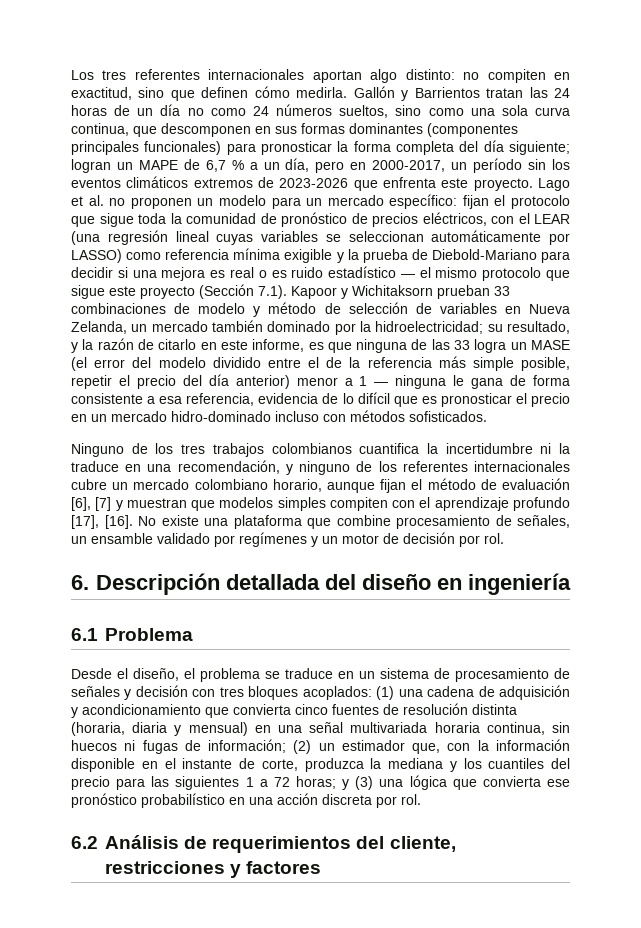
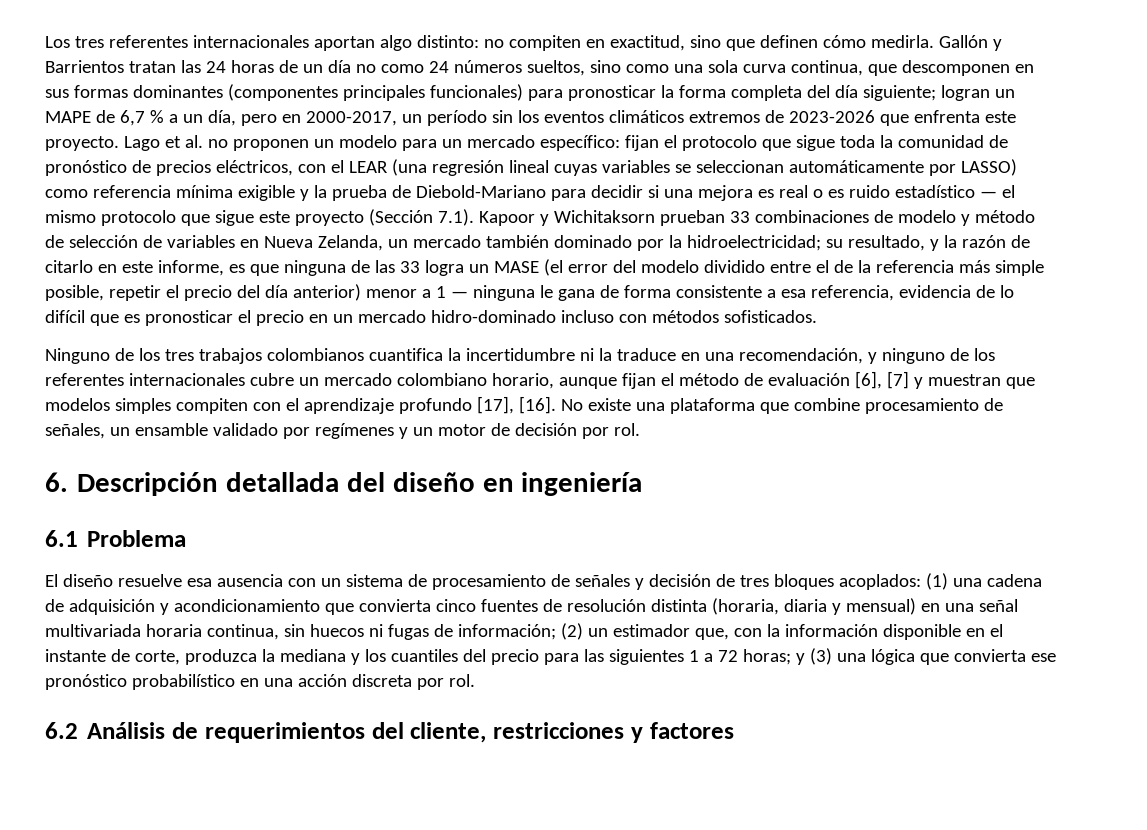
- Desde el diseño, el problema se traduce en un sistema de procesamiento de señales y decisión con tres bloques acoplados:
+ El diseño resuelve esa ausencia con un sistema de procesamiento de señales y decisión de tres bloques acoplados:

